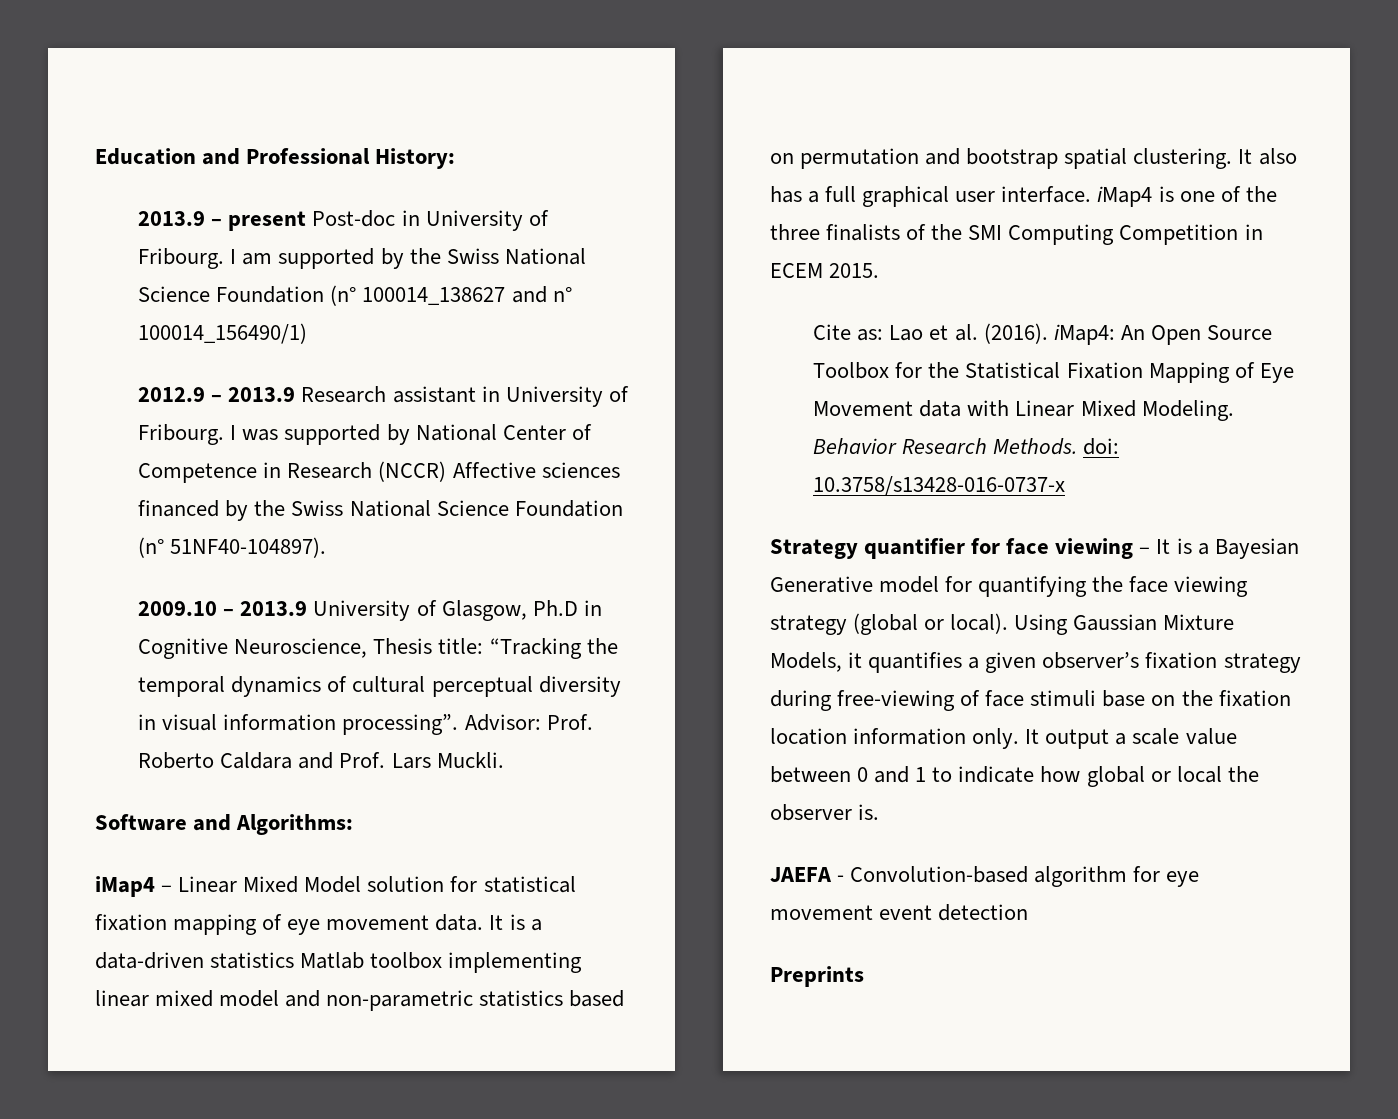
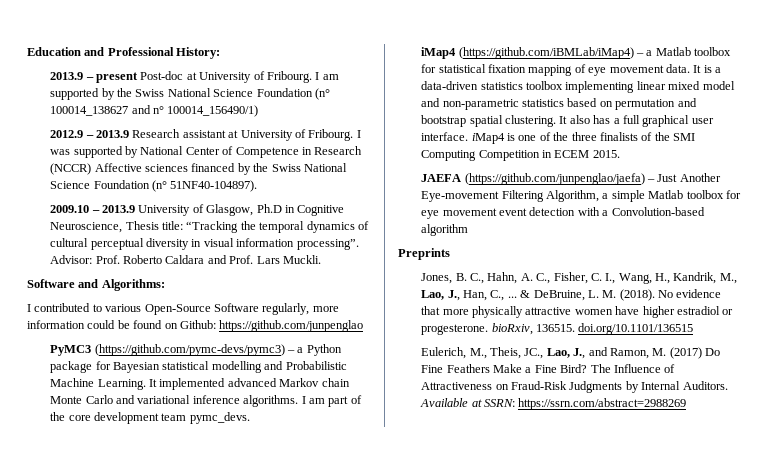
- 2013.9 – present Post-doc in University of Fribourg.
+ 2013.9 – present Post-doc at University of Fribourg.
- 2012.9 – 2013.9 Research assistant in University of Fribourg.
+ 2012.9 – 2013.9 Research assistant at University of Fribourg.
- iMap4 – Linear Mixed Model solution for statistical fixation mapping of eye movement data.
+ I contributed to various Open-Source Software regularly, more information could be found on Github: https://github.com/junpenglao
+ PyMC3 (https://github.com/pymc-devs/pymc3) – a Python package for Bayesian statistical modelling and Probabilistic Machine Learning. It implemented advanced Markov chain Monte Carlo and variational inference algorithms. I am part of the core development team pymc_devs.
+ iMap4 (https://github.com/iBMLab/iMap4) – a Matlab toolbox for statistical fixation mapping of eye movement data.
- It is a data-driven statistics Matlab toolbox implementing linear mixed model and non-parametric statistics based on permutation and bootstrap spatial clustering.
+ It is a data-driven statistics toolbox implementing linear mixed model and non-parametric statistics based on permutation and bootstrap spatial clustering.
- Cite as: Lao et al. (2016). iMap4: An Open Source Toolbox for the Statistical Fixation Mapping of Eye Movement data with Linear Mixed Modeling. Behavior Research Methods. doi: 10.3758/s13428-016-0737-x
- Strategy quantifier for face viewing – It is a Bayesian Generative model for quantifying the face viewing strategy (global or local). Using Gaussian Mixture Models, it quantifies a given observer’s fixation strategy during free-viewing of face stimuli base on the fixation location information only. It output a scale value between 0 and 1 to indicate how global or local the observer is.
- JAEFA - Convolution-based algorithm for eye movement event detection
+ JAEFA (https://github.com/junpenglao/jaefa) – Just Another Eye-movement Filtering Algorithm, a simple Matlab toolbox for eye movement event detection with a Convolution-based algorithm
  Preprints
+ Jones, B. C., Hahn, A. C., Fisher, C. I., Wang, H., Kandrik, M., Lao, J., Han, C., ... & DeBruine, L. M. (2018). No evidence that more physically attractive women have higher estradiol or progesterone. bioRxiv, 136515. doi.org/10.1101/136515
+ Eulerich, M., Theis, JC., Lao, J., and Ramon, M. (2017) Do Fine Feathers Make a Fine Bird? The Influence of Attractiveness on Fraud-Risk Judgments by Internal Auditors. Available at SSRN: https://ssrn.com/abstract=2988269

